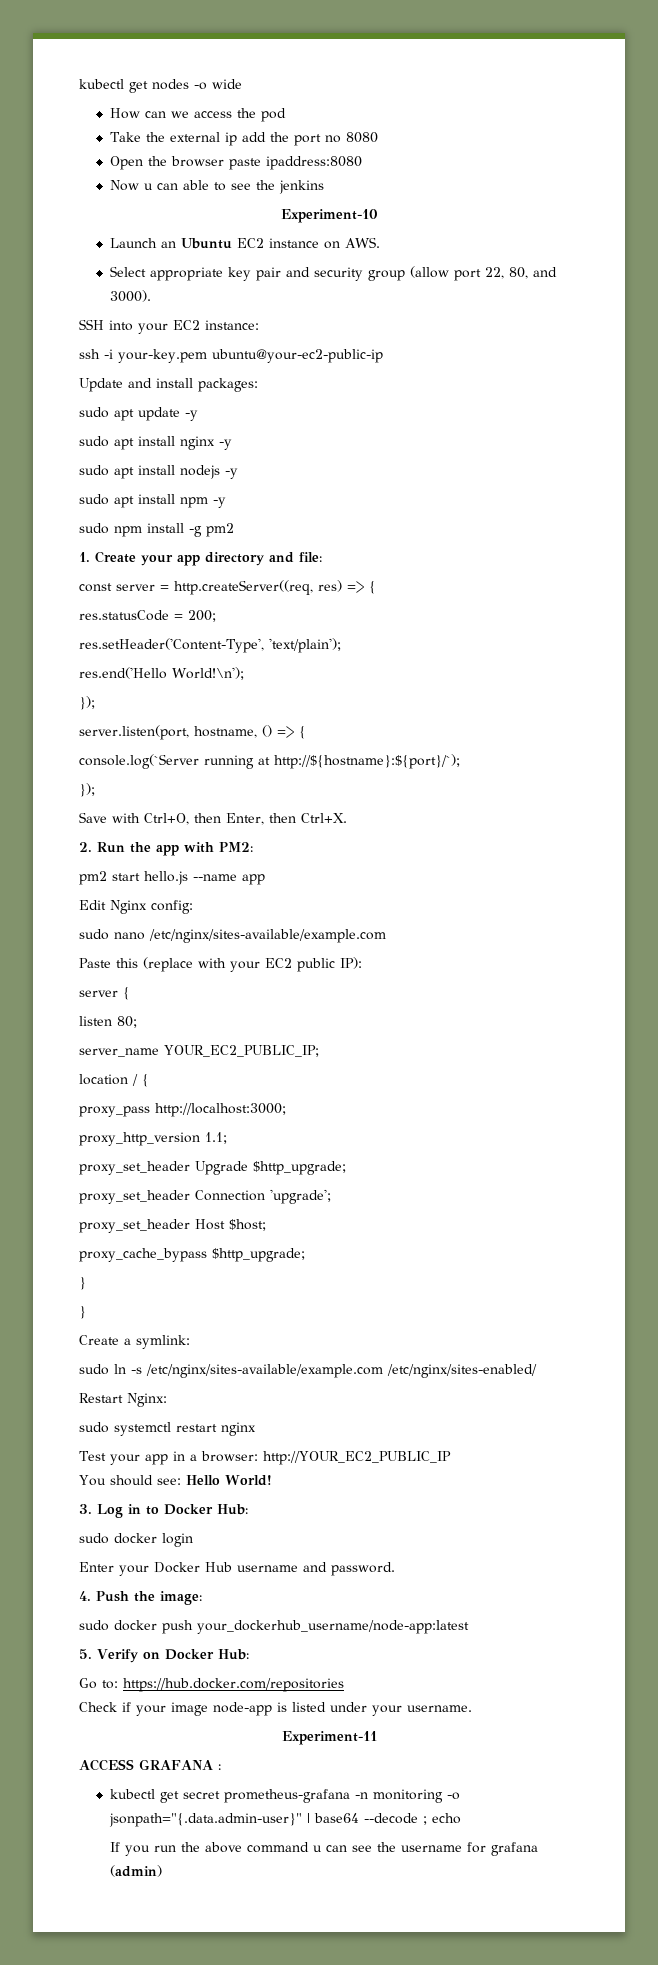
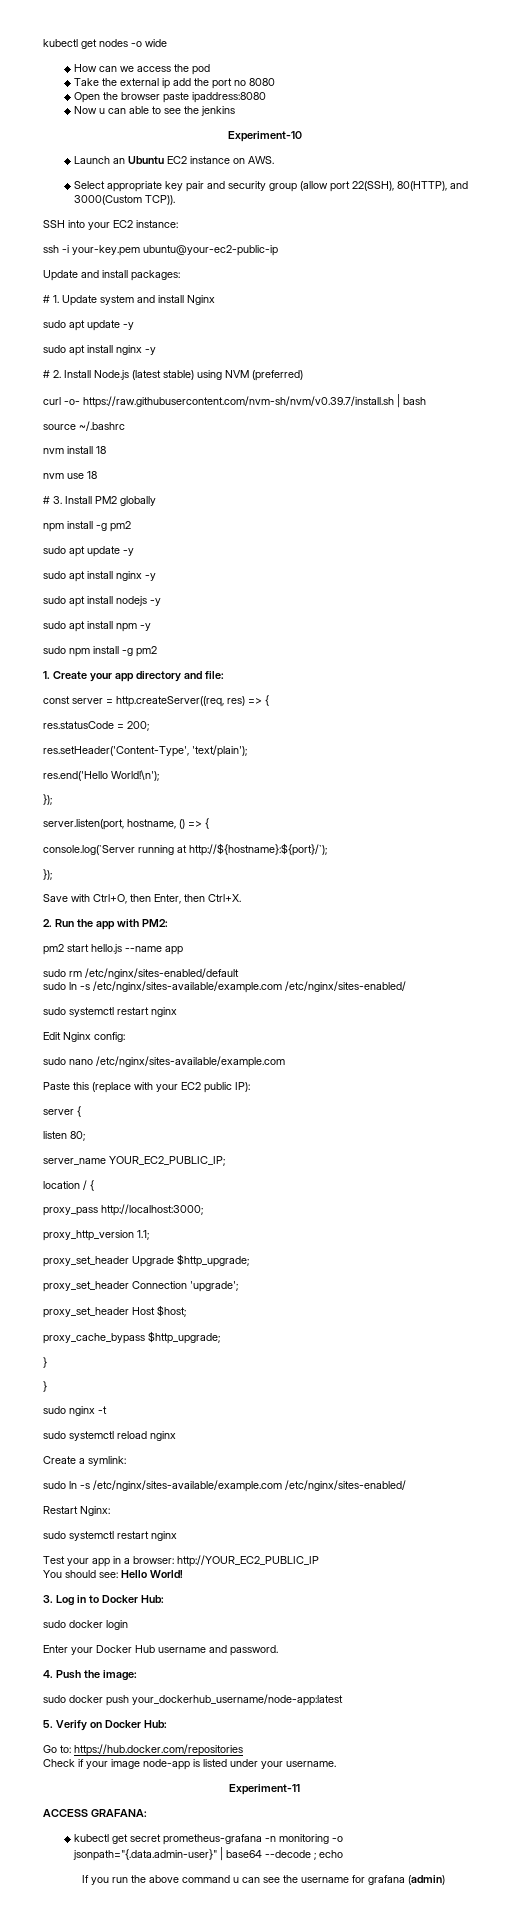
- Select appropriate key pair and security group (allow port 22, 80, and 3000).
+ Select appropriate key pair and security group (allow port 22(SSH), 80(HTTP), and 3000(Custom TCP)).
+ # 1. Update system and install Nginx
+ sudo apt update -y
+ sudo apt install nginx -y
+ # 2. Install Node.js (latest stable) using NVM (preferred)
+ curl -o- https://raw.githubusercontent.com/nvm-sh/nvm/v0.39.7/install.sh | bash
+ source ~/.bashrc
+ nvm install 18
+ nvm use 18
+ # 3. Install PM2 globally
+ npm install -g pm2
+ sudo rm /etc/nginx/sites-enabled/default
+ sudo ln -s /etc/nginx/sites-available/example.com /etc/nginx/sites-enabled/
+ sudo systemctl restart nginx
+ sudo nginx -t
+ sudo systemctl reload nginx
- ACCESS GRAFANA :
+ ACCESS GRAFANA:

